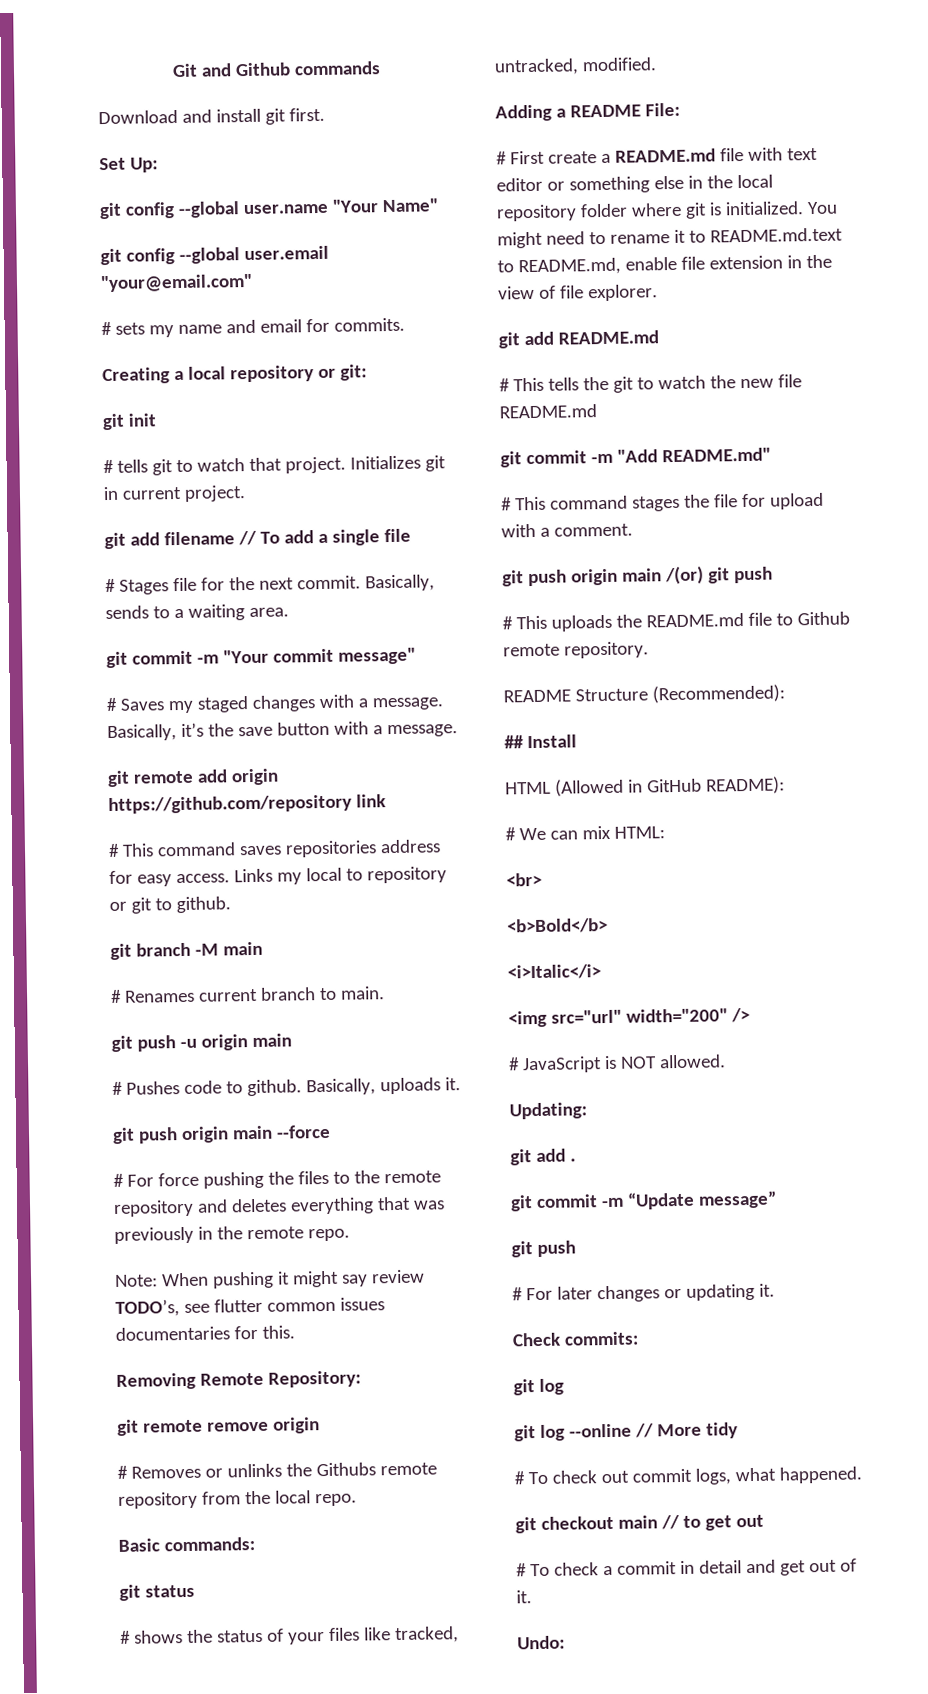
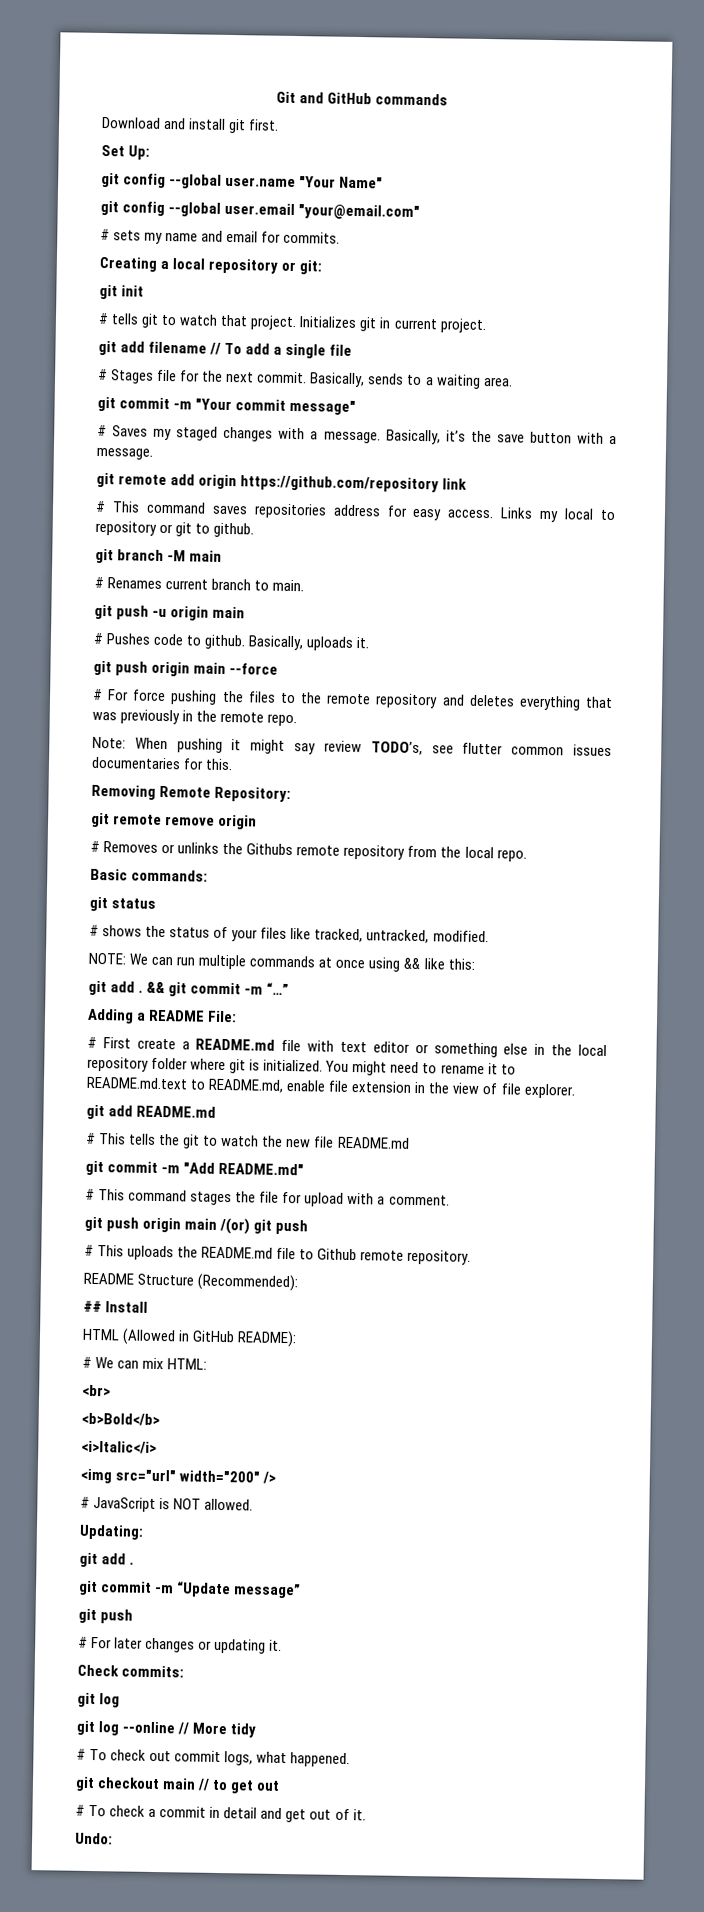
- Git and Github commands
+ Git and GitHub commands
+ NOTE: We can run multiple commands at once using && like this:
+ git add . && git commit -m “…”

